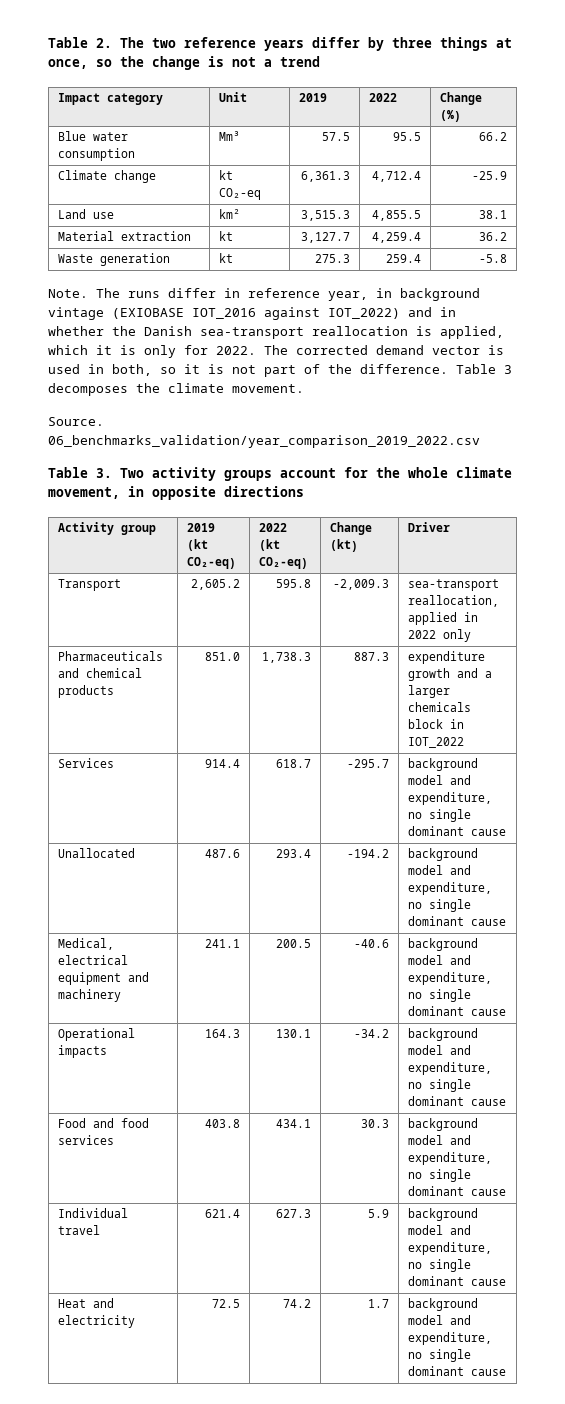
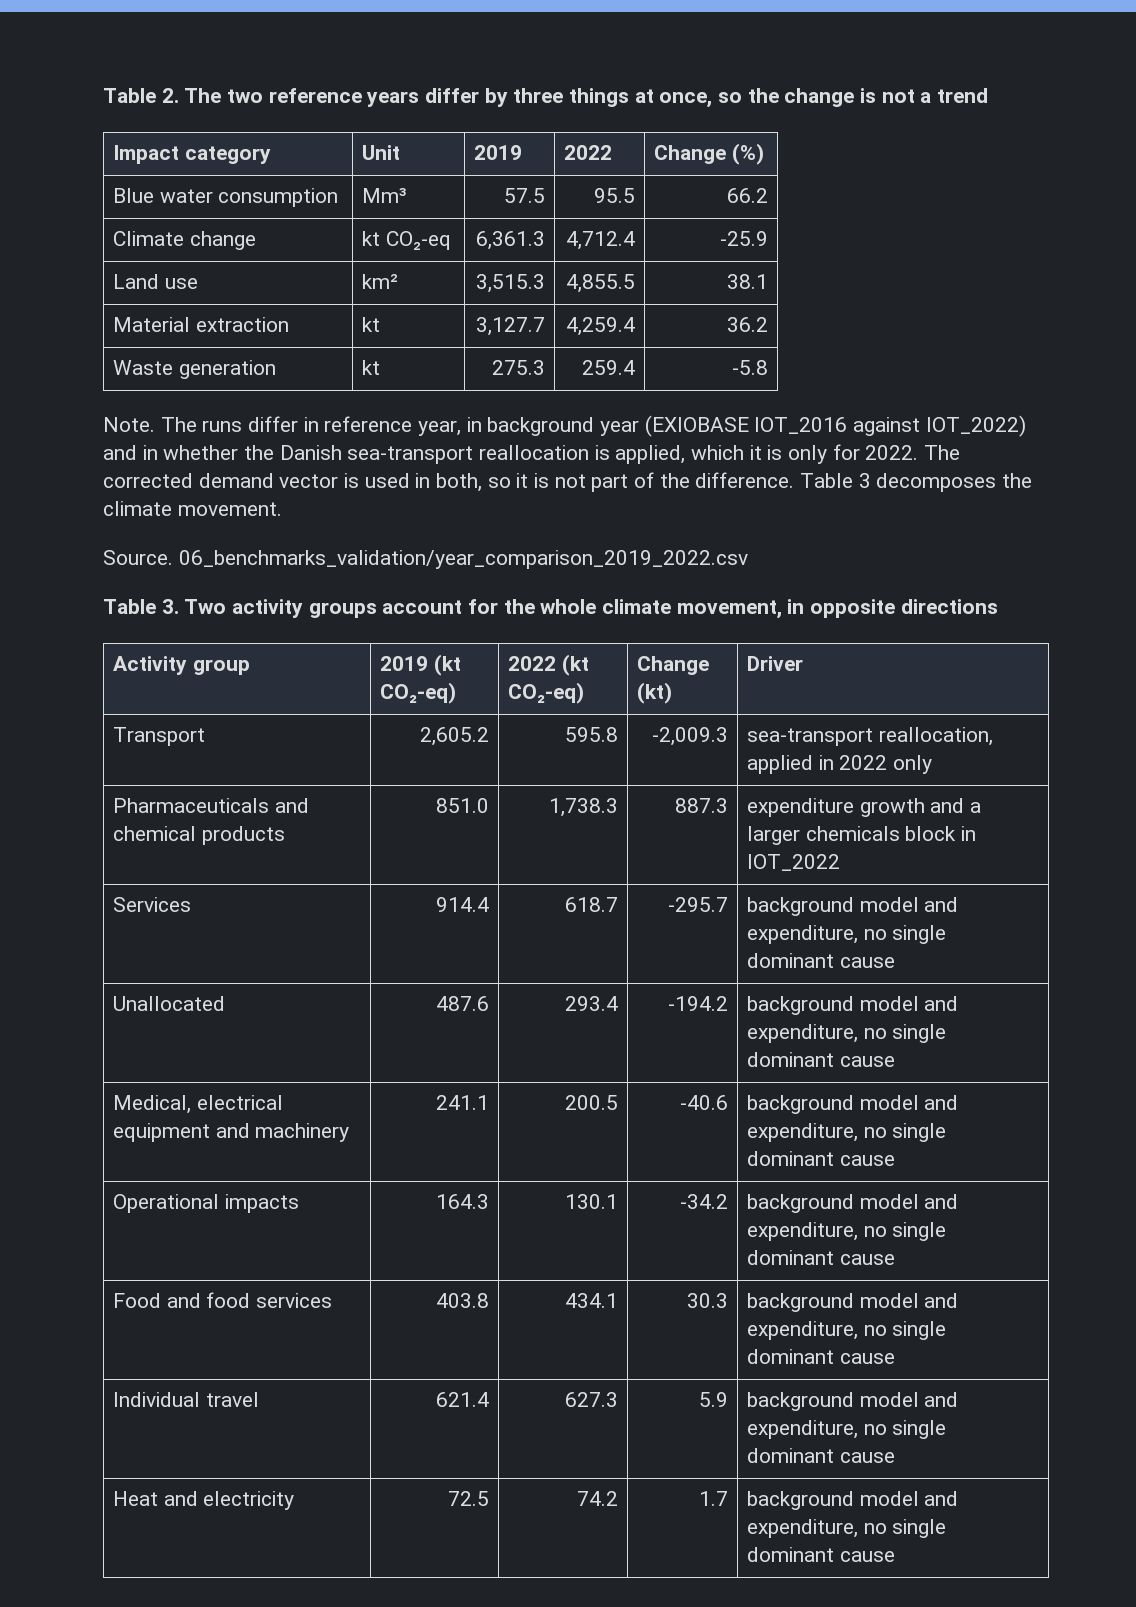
- The runs differ in reference year, in background vintage (EXIOBASE IOT_2016 against IOT_2022) and in whether the Danish sea-transport reallocation is applied, which it is only for 2022.
+ The runs differ in reference year, in background year (EXIOBASE IOT_2016 against IOT_2022) and in whether the Danish sea-transport reallocation is applied, which it is only for 2022.

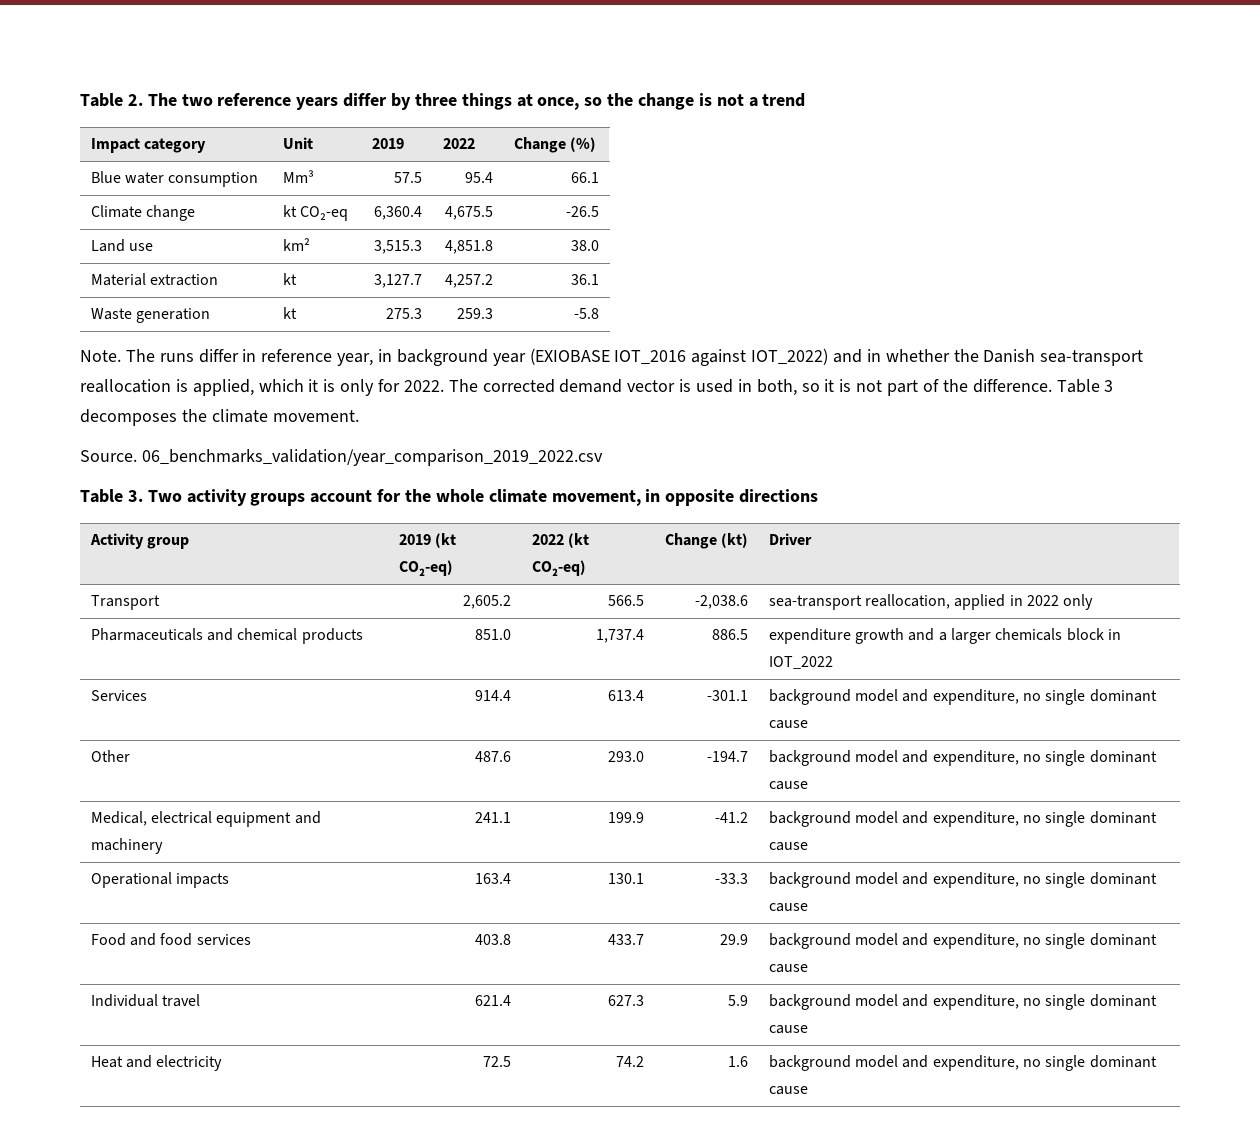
- Blue water consumption | Mm³ | 57.5 | 95.5 | 66.2
+ Blue water consumption | Mm³ | 57.5 | 95.4 | 66.1
- Climate change | kt CO₂-eq | 6,361.3 | 4,712.4 | -25.9
+ Climate change | kt CO₂-eq | 6,360.4 | 4,675.5 | -26.5
- Land use | km² | 3,515.3 | 4,855.5 | 38.1
+ Land use | km² | 3,515.3 | 4,851.8 | 38.0
- Material extraction | kt | 3,127.7 | 4,259.4 | 36.2
+ Material extraction | kt | 3,127.7 | 4,257.2 | 36.1
- Waste generation | kt | 275.3 | 259.4 | -5.8
+ Waste generation | kt | 275.3 | 259.3 | -5.8
- Transport | 2,605.2 | 595.8 | -2,009.3 | sea-transport reallocation, applied in 2022 only
+ Transport | 2,605.2 | 566.5 | -2,038.6 | sea-transport reallocation, applied in 2022 only
- Pharmaceuticals and chemical products | 851.0 | 1,738.3 | 887.3 | expenditure growth and a larger chemicals block in IOT_2022
+ Pharmaceuticals and chemical products | 851.0 | 1,737.4 | 886.5 | expenditure growth and a larger chemicals block in IOT_2022
- Services | 914.4 | 618.7 | -295.7 | background model and expenditure, no single dominant cause
- Unallocated | 487.6 | 293.4 | -194.2 | background model and expenditure, no single dominant cause
+ Services | 914.4 | 613.4 | -301.1 | background model and expenditure, no single dominant cause
+ Other | 487.6 | 293.0 | -194.7 | background model and expenditure, no single dominant cause
- Medical, electrical equipment and machinery | 241.1 | 200.5 | -40.6 | background model and expenditure, no single dominant cause
+ Medical, electrical equipment and machinery | 241.1 | 199.9 | -41.2 | background model and expenditure, no single dominant cause
- Operational impacts | 164.3 | 130.1 | -34.2 | background model and expenditure, no single dominant cause
+ Operational impacts | 163.4 | 130.1 | -33.3 | background model and expenditure, no single dominant cause
- Food and food services | 403.8 | 434.1 | 30.3 | background model and expenditure, no single dominant cause
+ Food and food services | 403.8 | 433.7 | 29.9 | background model and expenditure, no single dominant cause
- Heat and electricity | 72.5 | 74.2 | 1.7 | background model and expenditure, no single dominant cause
+ Heat and electricity | 72.5 | 74.2 | 1.6 | background model and expenditure, no single dominant cause

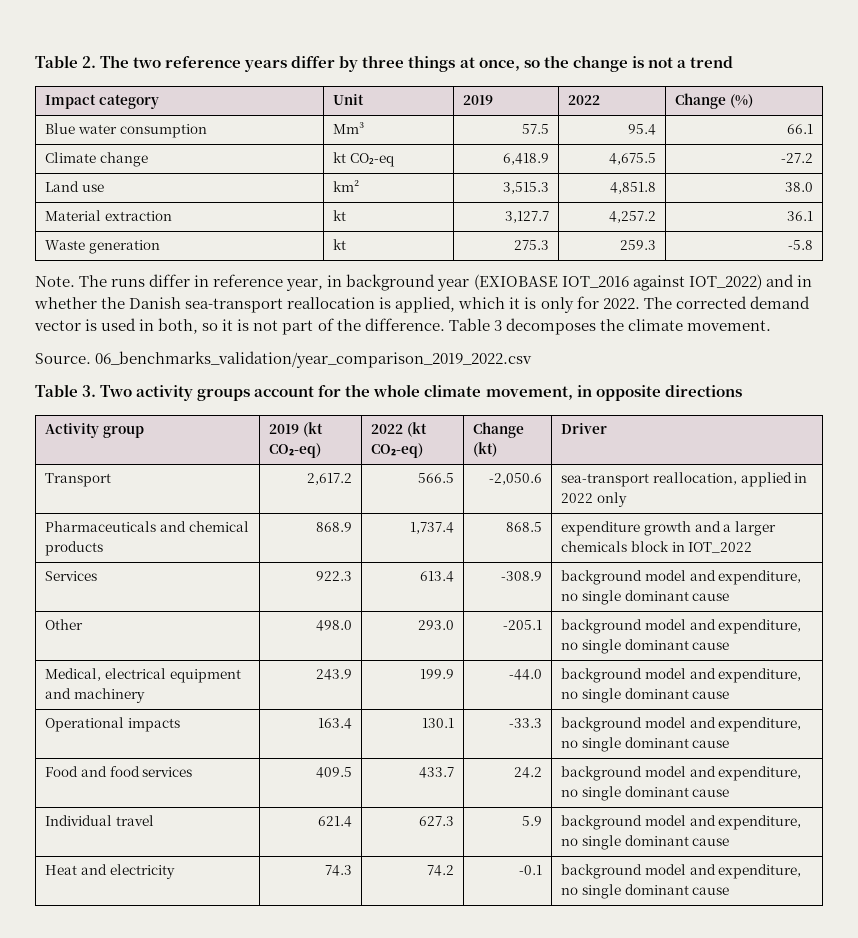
- Climate change | kt CO₂-eq | 6,360.4 | 4,675.5 | -26.5
+ Climate change | kt CO₂-eq | 6,418.9 | 4,675.5 | -27.2
- Transport | 2,605.2 | 566.5 | -2,038.6 | sea-transport reallocation, applied in 2022 only
+ Transport | 2,617.2 | 566.5 | -2,050.6 | sea-transport reallocation, applied in 2022 only
- Pharmaceuticals and chemical products | 851.0 | 1,737.4 | 886.5 | expenditure growth and a larger chemicals block in IOT_2022
+ Pharmaceuticals and chemical products | 868.9 | 1,737.4 | 868.5 | expenditure growth and a larger chemicals block in IOT_2022
- Services | 914.4 | 613.4 | -301.1 | background model and expenditure, no single dominant cause
+ Services | 922.3 | 613.4 | -308.9 | background model and expenditure, no single dominant cause
- Other | 487.6 | 293.0 | -194.7 | background model and expenditure, no single dominant cause
+ Other | 498.0 | 293.0 | -205.1 | background model and expenditure, no single dominant cause
- Medical, electrical equipment and machinery | 241.1 | 199.9 | -41.2 | background model and expenditure, no single dominant cause
+ Medical, electrical equipment and machinery | 243.9 | 199.9 | -44.0 | background model and expenditure, no single dominant cause
- Food and food services | 403.8 | 433.7 | 29.9 | background model and expenditure, no single dominant cause
+ Food and food services | 409.5 | 433.7 | 24.2 | background model and expenditure, no single dominant cause
- Heat and electricity | 72.5 | 74.2 | 1.6 | background model and expenditure, no single dominant cause
+ Heat and electricity | 74.3 | 74.2 | -0.1 | background model and expenditure, no single dominant cause

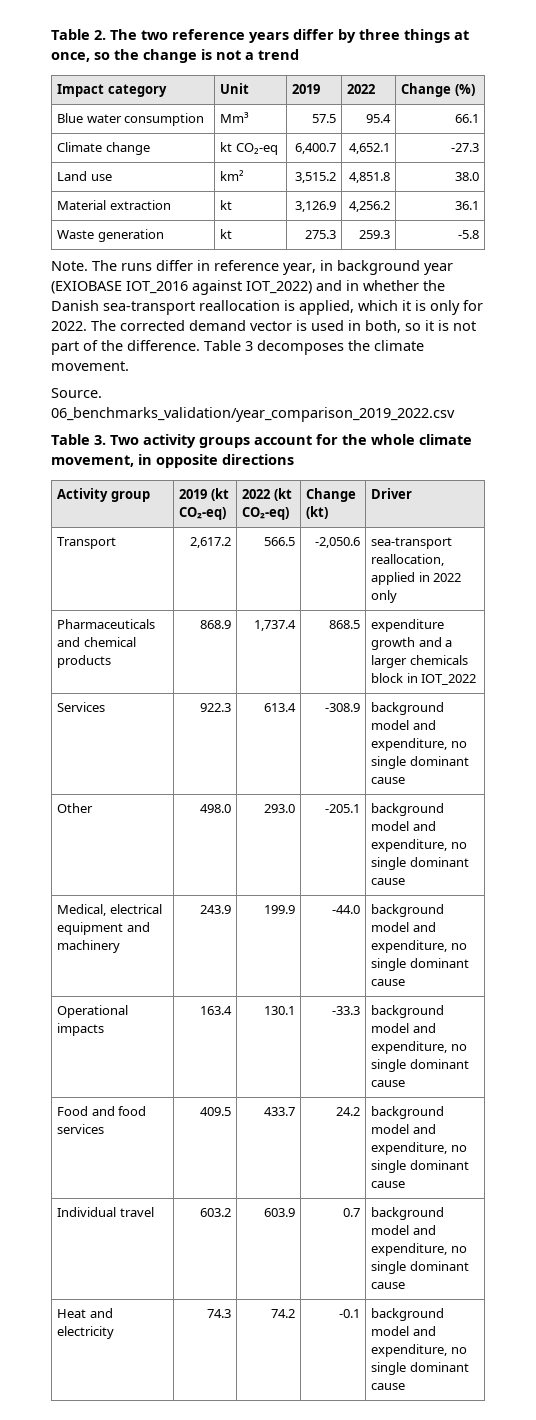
- Climate change | kt CO₂-eq | 6,418.9 | 4,675.5 | -27.2
+ Climate change | kt CO₂-eq | 6,400.7 | 4,652.1 | -27.3
- Land use | km² | 3,515.3 | 4,851.8 | 38.0
+ Land use | km² | 3,515.2 | 4,851.8 | 38.0
- Material extraction | kt | 3,127.7 | 4,257.2 | 36.1
+ Material extraction | kt | 3,126.9 | 4,256.2 | 36.1
- Individual travel | 621.4 | 627.3 | 5.9 | background model and expenditure, no single dominant cause
+ Individual travel | 603.2 | 603.9 | 0.7 | background model and expenditure, no single dominant cause

